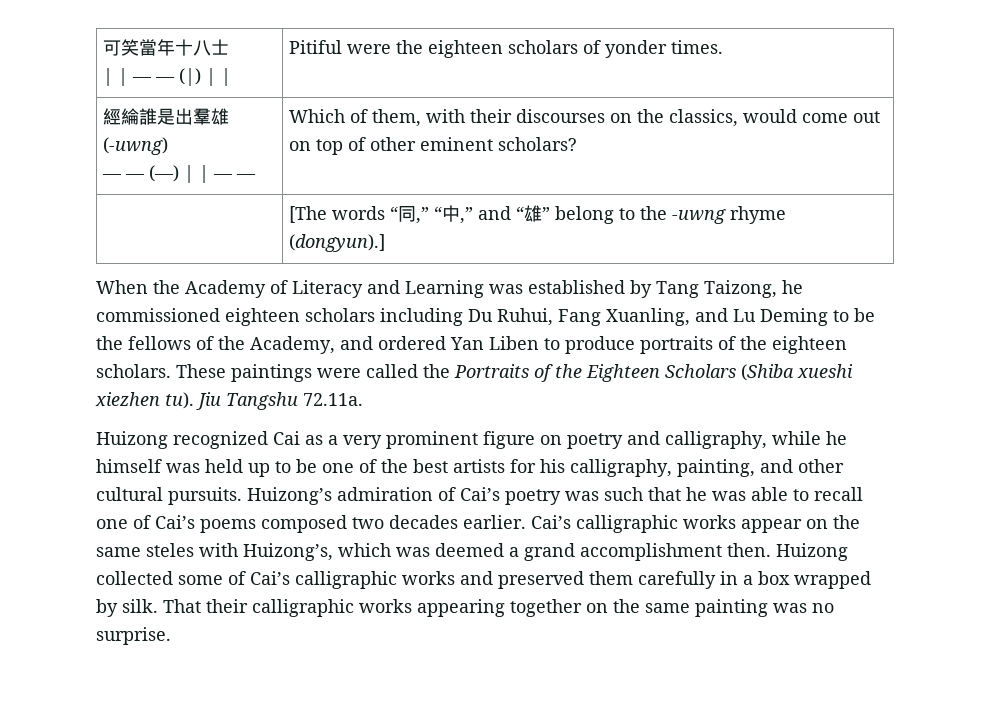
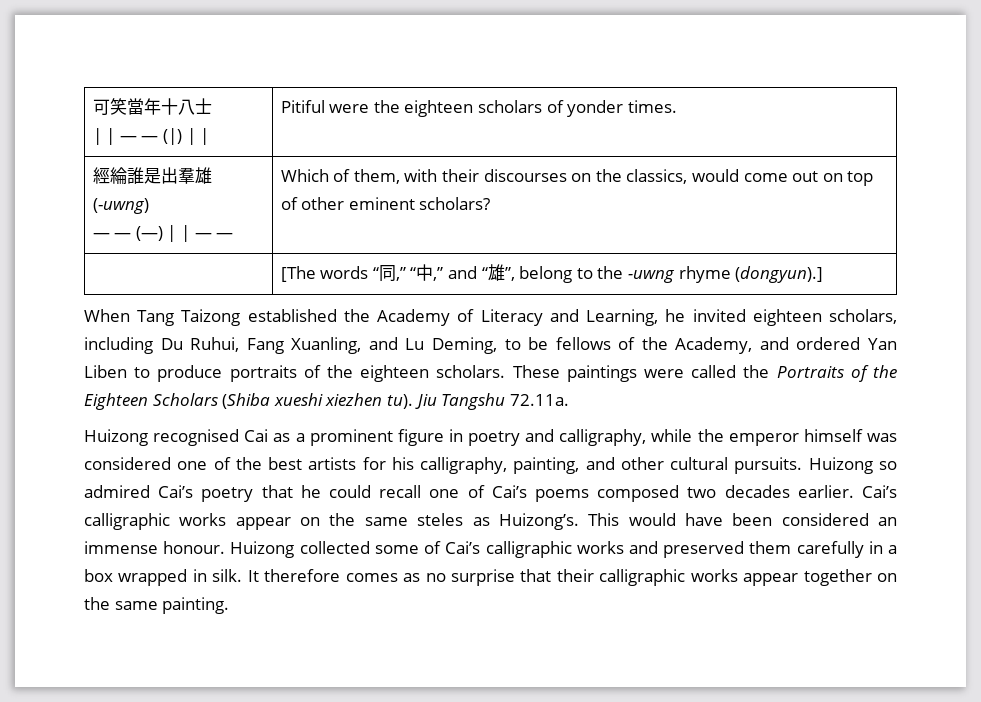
- | [The words “同,” “中,” and “雄” belong to the -uwng rhyme (dongyun).]
+ | [The words “同,” “中,” and “雄”, belong to the -uwng rhyme (dongyun).]
- When the Academy of Literacy and Learning was established by Tang Taizong, he commissioned eighteen scholars including Du Ruhui, Fang Xuanling, and Lu Deming to be the fellows of the Academy, and ordered Yan Liben to produce portraits of the eighteen scholars.
+ When Tang Taizong established the Academy of Literacy and Learning, he invited eighteen scholars, including Du Ruhui, Fang Xuanling, and Lu Deming, to be fellows of the Academy, and ordered Yan Liben to produce portraits of the eighteen scholars.
- Huizong recognized Cai as a very prominent figure on poetry and calligraphy, while he himself was held up to be one of the best artists for his calligraphy, painting, and other cultural pursuits.
+ Huizong recognised Cai as a prominent figure in poetry and calligraphy, while the emperor himself was considered one of the best artists for his calligraphy, painting, and other cultural pursuits.
- Huizong’s admiration of Cai’s poetry was such that he was able to recall one of Cai’s poems composed two decades earlier.
+ Huizong so admired Cai’s poetry that he could recall one of Cai’s poems composed two decades earlier.
- Cai’s calligraphic works appear on the same steles with Huizong’s, which was deemed a grand accomplishment then.
+ Cai’s calligraphic works appear on the same steles as Huizong’s. This would have been considered an immense honour.
- Huizong collected some of Cai’s calligraphic works and preserved them carefully in a box wrapped by silk. That their calligraphic works appearing together on the same painting was no surprise.
+ Huizong collected some of Cai’s calligraphic works and preserved them carefully in a box wrapped in silk. It therefore comes as no surprise that their calligraphic works appear together on the same painting.

